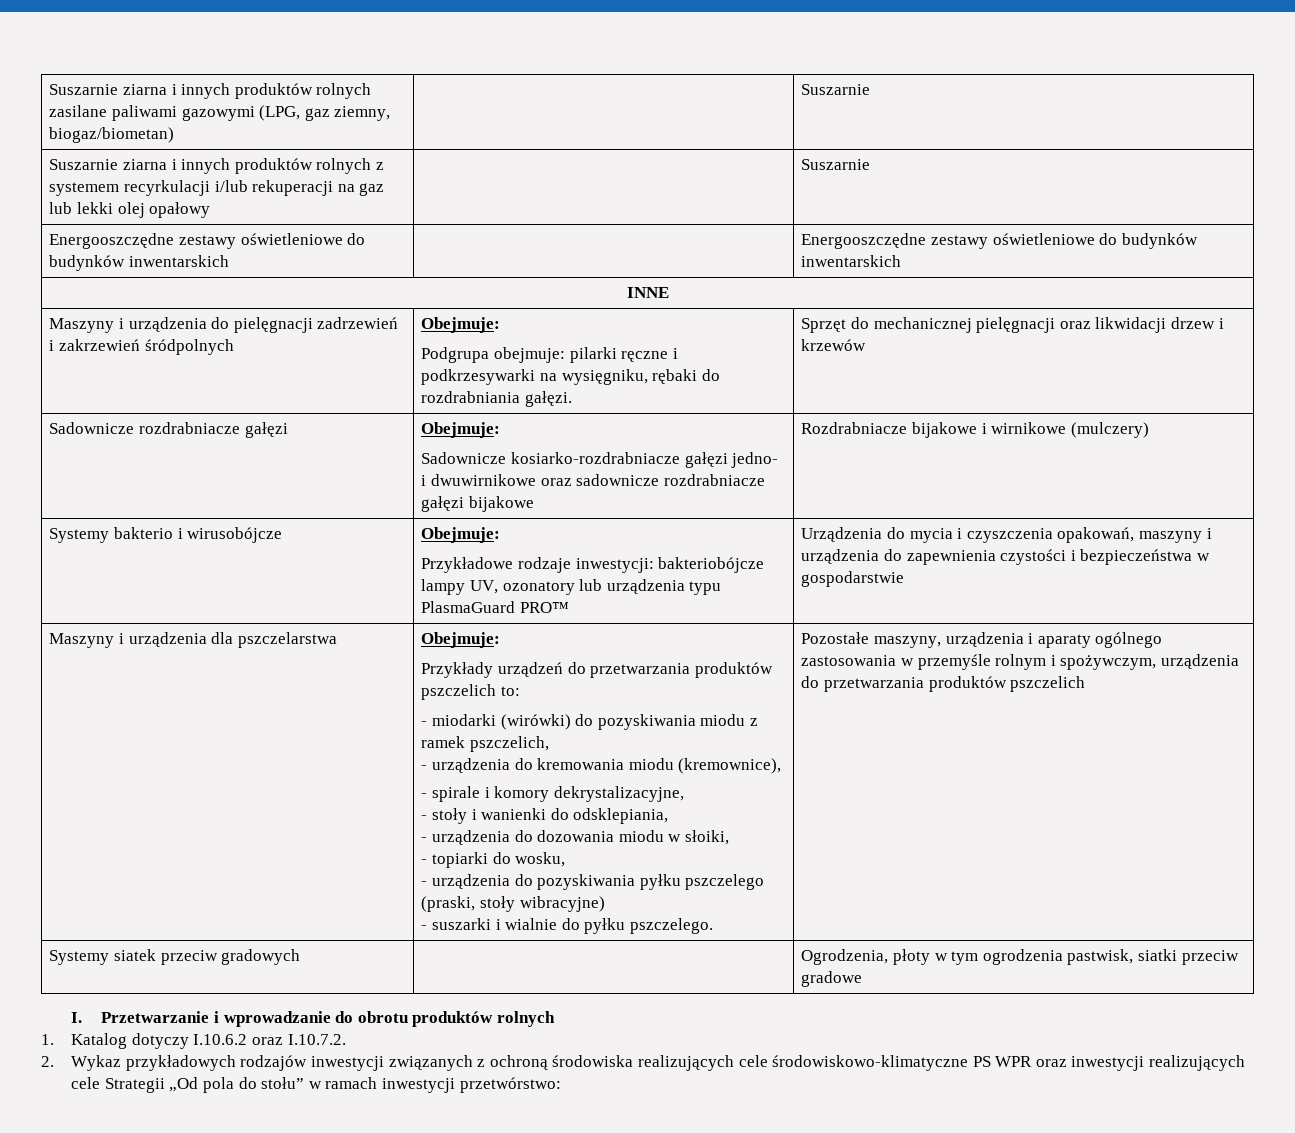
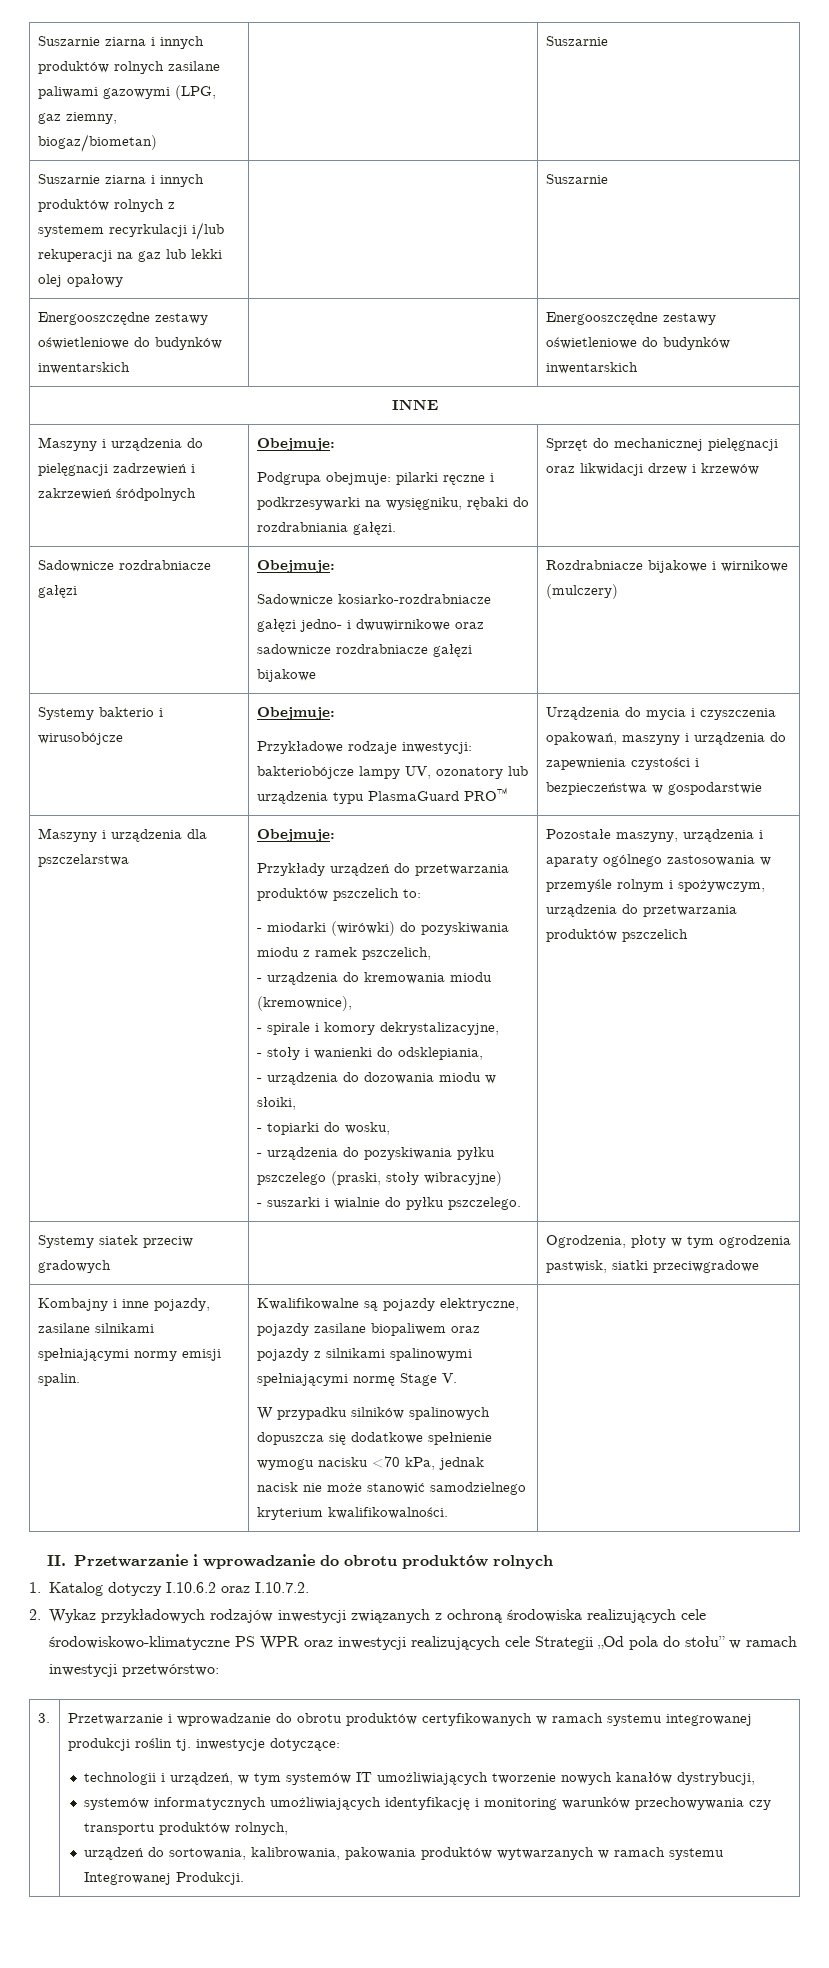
- Systemy siatek przeciw gradowych | | Ogrodzenia, płoty w tym ogrodzenia pastwisk, siatki przeciw gradowe
- I. Przetwarzanie i wprowadzanie do obrotu produktów rolnych
+ Systemy siatek przeciw gradowych | | Ogrodzenia, płoty w tym ogrodzenia pastwisk, siatki przeciwgradowe
+ Kombajny i inne pojazdy, zasilane silnikami spełniającymi normy emisji spalin. | Kwalifikowalne są pojazdy elektryczne, pojazdy zasilane biopaliwem oraz pojazdy z silnikami spalinowymi spełniającymi normę Stage V.
+ W przypadku silników spalinowych dopuszcza się dodatkowe spełnienie wymogu nacisku <70 kPa, jednak nacisk nie może stanowić samodzielnego kryterium kwalifikowalności. |
+ II. Przetwarzanie i wprowadzanie do obrotu produktów rolnych
+ 3. | Przetwarzanie i wprowadzanie do obrotu produktów certyfikowanych w ramach systemu integrowanej produkcji roślin tj. inwestycje dotyczące:
+ technologii i urządzeń, w tym systemów IT umożliwiających tworzenie nowych kanałów dystrybucji,
+ systemów informatycznych umożliwiających identyfikację i monitoring warunków przechowywania czy transportu produktów rolnych,
+ urządzeń do sortowania, kalibrowania, pakowania produktów wytwarzanych w ramach systemu Integrowanej Produkcji.

